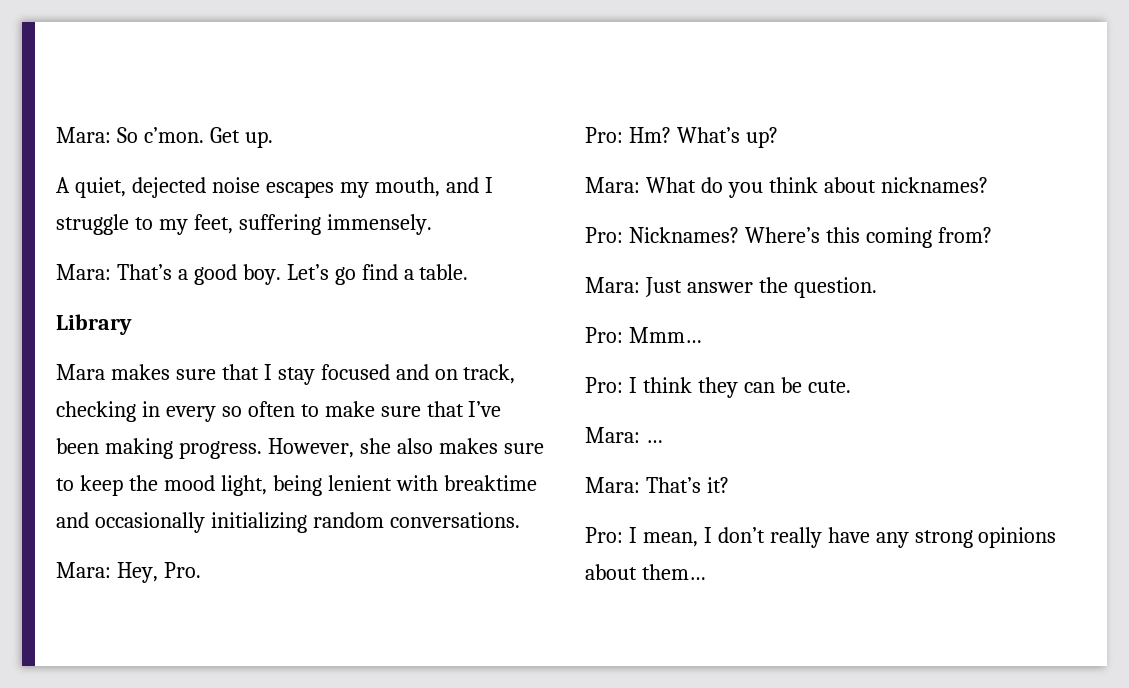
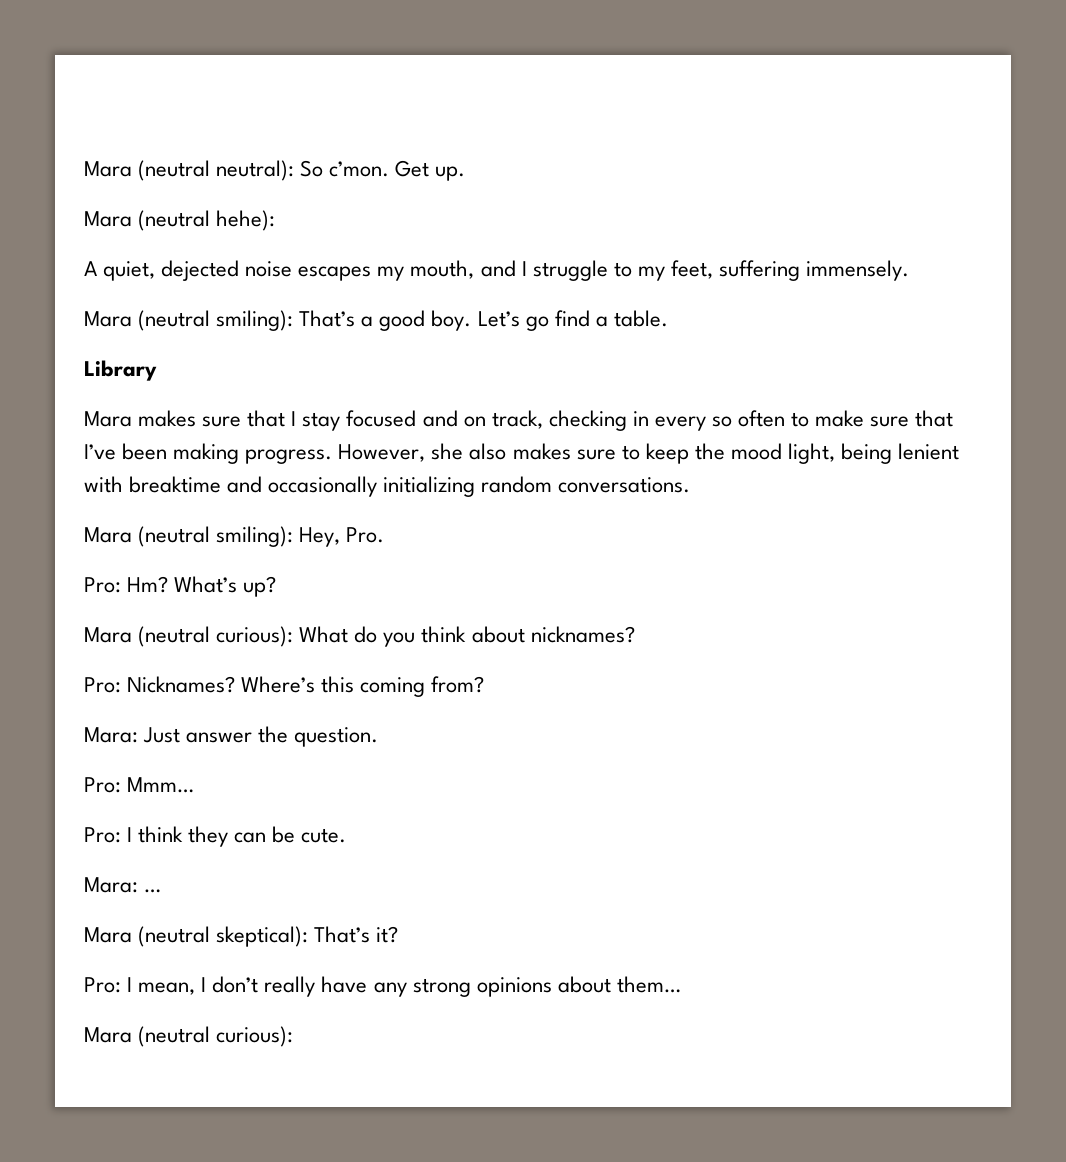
- Mara: So c’mon.
+ Mara (neutral neutral): So c’mon.
+ Mara (neutral hehe):
- Mara: That’s a good boy.
+ Mara (neutral smiling): That’s a good boy.
- Mara: Hey, Pro.
+ Mara (neutral smiling): Hey, Pro.
- Mara: What do you think about nicknames?
+ Mara (neutral curious): What do you think about nicknames?
- Mara: That’s it?
+ Mara (neutral skeptical): That’s it?
  Pro: I mean, I don’t really have any strong opinions about them…
+ Mara (neutral curious):

